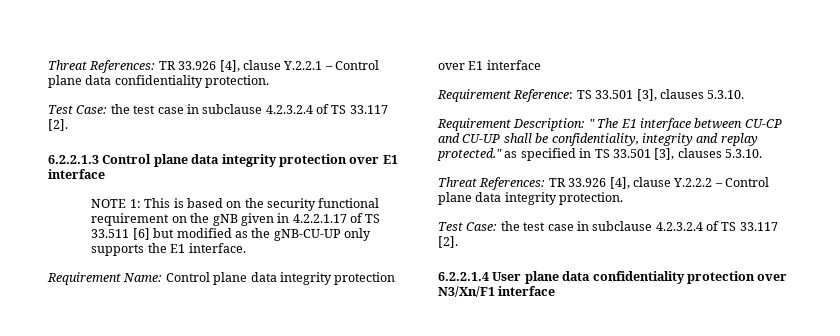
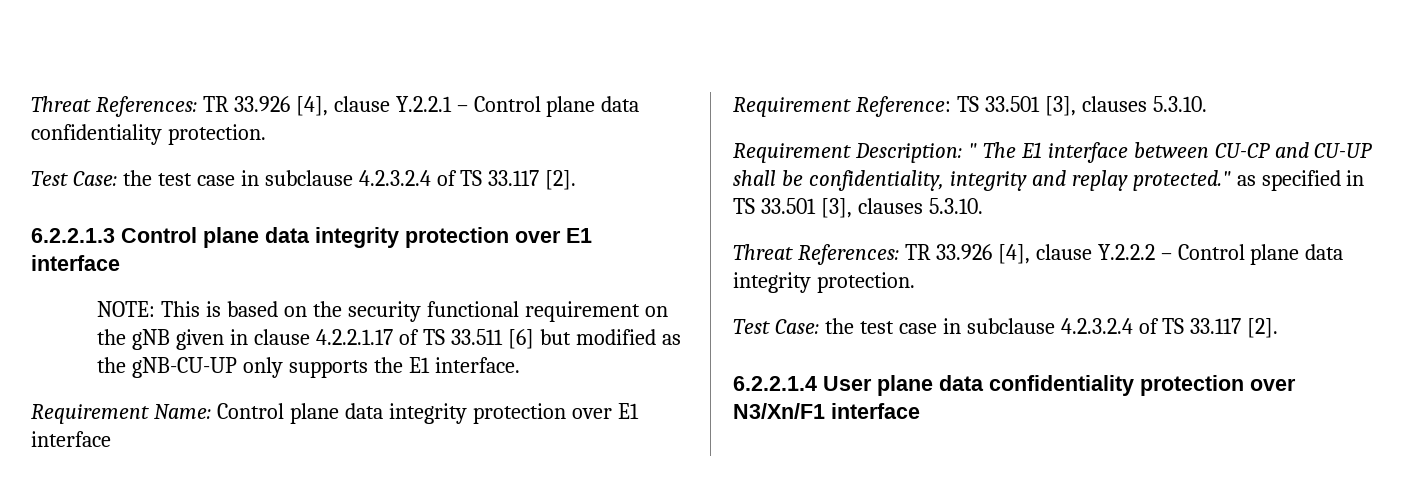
- NOTE 1: This is based on the security functional requirement on the gNB given in 4.2.2.1.17 of TS 33.511 [6] but modified as the gNB-CU-UP only supports the E1 interface.
+ NOTE: This is based on the security functional requirement on the gNB given in clause 4.2.2.1.17 of TS 33.511 [6] but modified as the gNB-CU-UP only supports the E1 interface.

